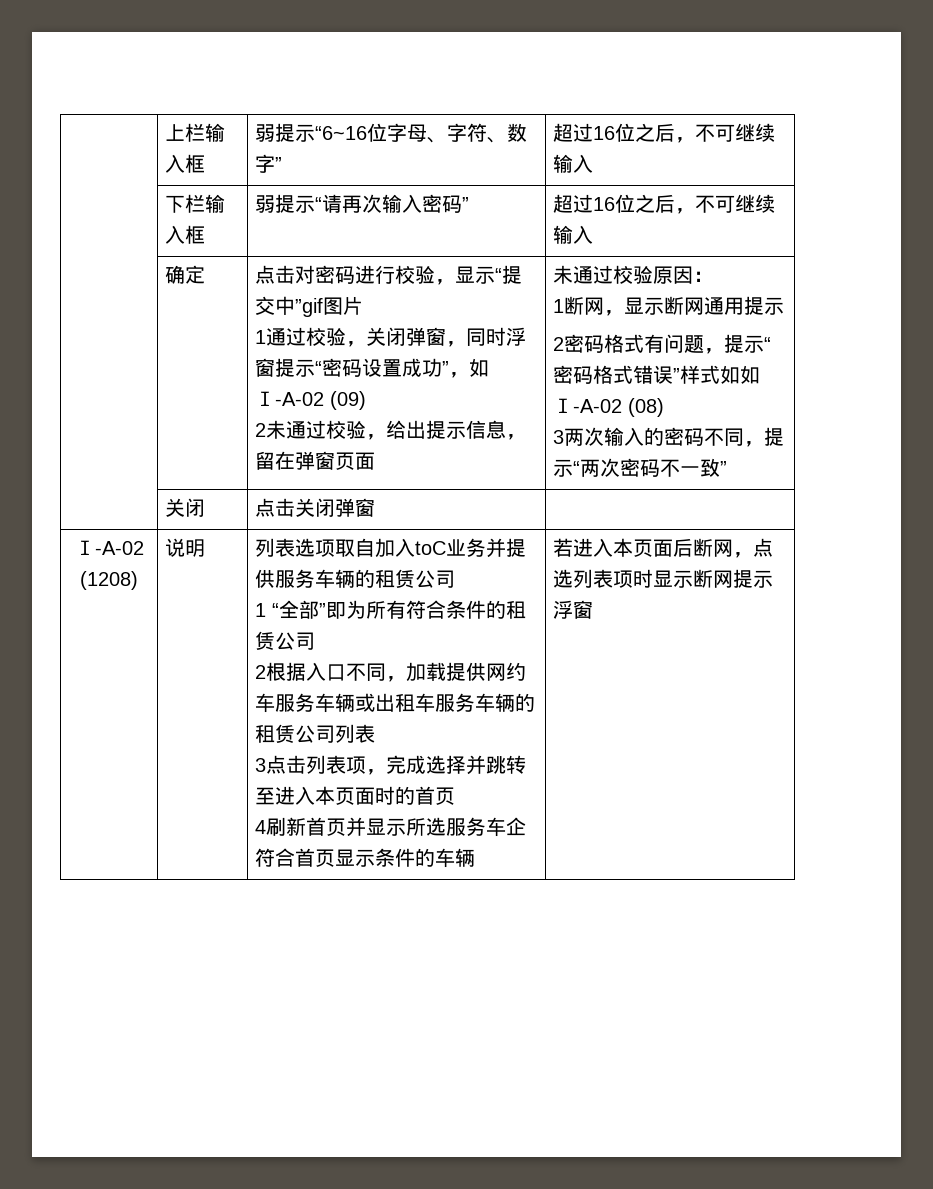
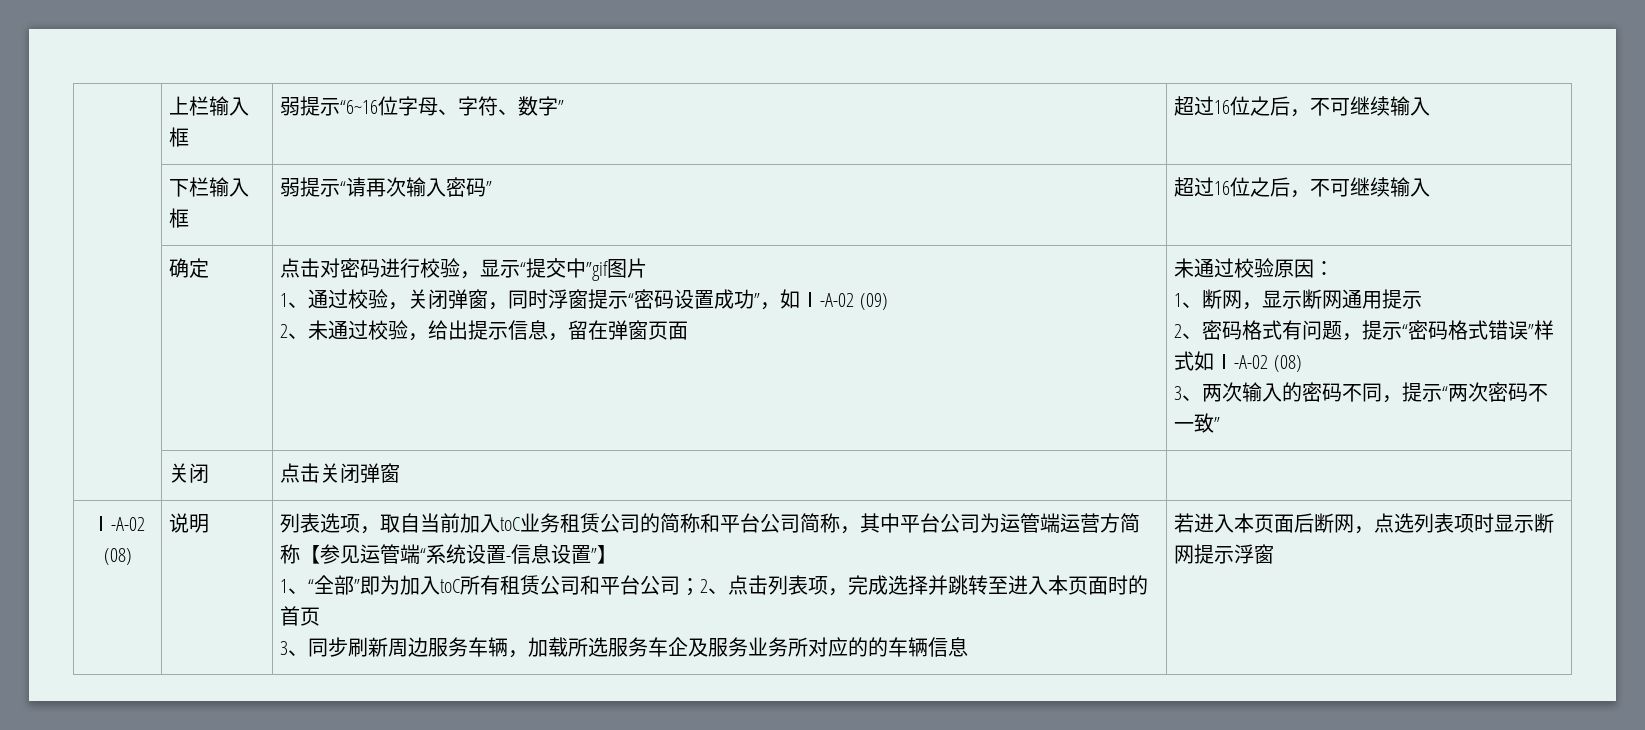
- 1通过校验，关闭弹窗，同时浮窗提示“密码设置成功”，如Ⅰ-A-02 (09)
+ 1、通过校验，关闭弹窗，同时浮窗提示“密码设置成功”，如Ⅰ-A-02 (09)
- 2未通过校验，给出提示信息，留在弹窗页面
+ 2、未通过校验，给出提示信息，留在弹窗页面
- 1断网，显示断网通用提示
+ 1、断网，显示断网通用提示
- 2密码格式有问题，提示“密码格式错误”样式如如Ⅰ-A-02 (08)
+ 2、密码格式有问题，提示“密码格式错误”样式如Ⅰ-A-02 (08)
- 3两次输入的密码不同，提示“两次密码不一致”
+ 3、两次输入的密码不同，提示“两次密码不一致”
  | 关闭 | 点击关闭弹窗 |
- Ⅰ-A-02 (1208)
+ Ⅰ-A-02 (08)
- 列表选项取自加入toC业务并提供服务车辆的租赁公司
- 1 “全部”即为所有符合条件的租赁公司
- 2根据入口不同，加载提供网约车服务车辆或出租车服务车辆的租赁公司列表
- 3点击列表项，完成选择并跳转至进入本页面时的首页
+ 列表选项，取自当前加入toC业务租赁公司的简称和平台公司简称，其中平台公司为运管端运营方简称【参见运管端“系统设置-信息设置”】
+ 1、“全部”即为加入toC所有租赁公司和平台公司；2、点击列表项，完成选择并跳转至进入本页面时的首页
- 4刷新首页并显示所选服务车企符合首页显示条件的车辆
+ 3、同步刷新周边服务车辆，加载所选服务车企及服务业务所对应的的车辆信息

